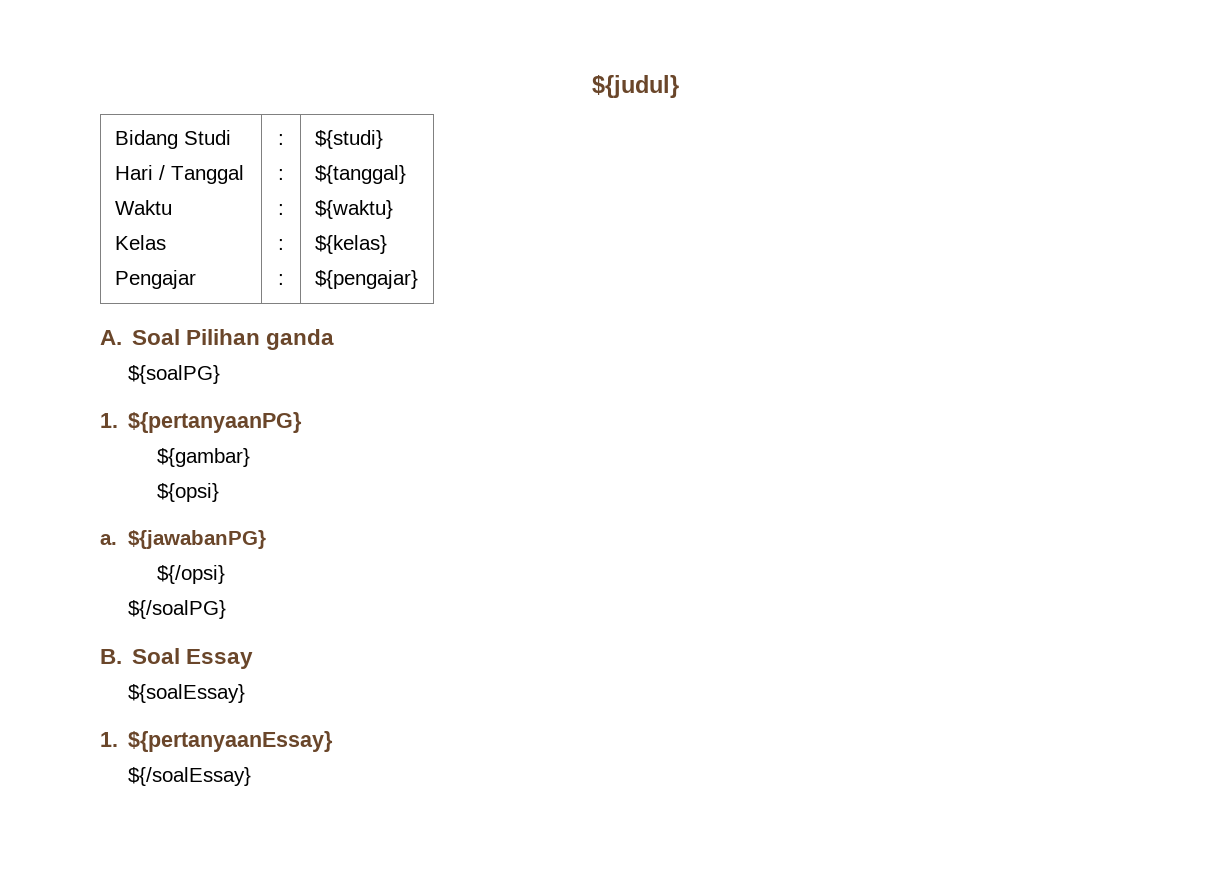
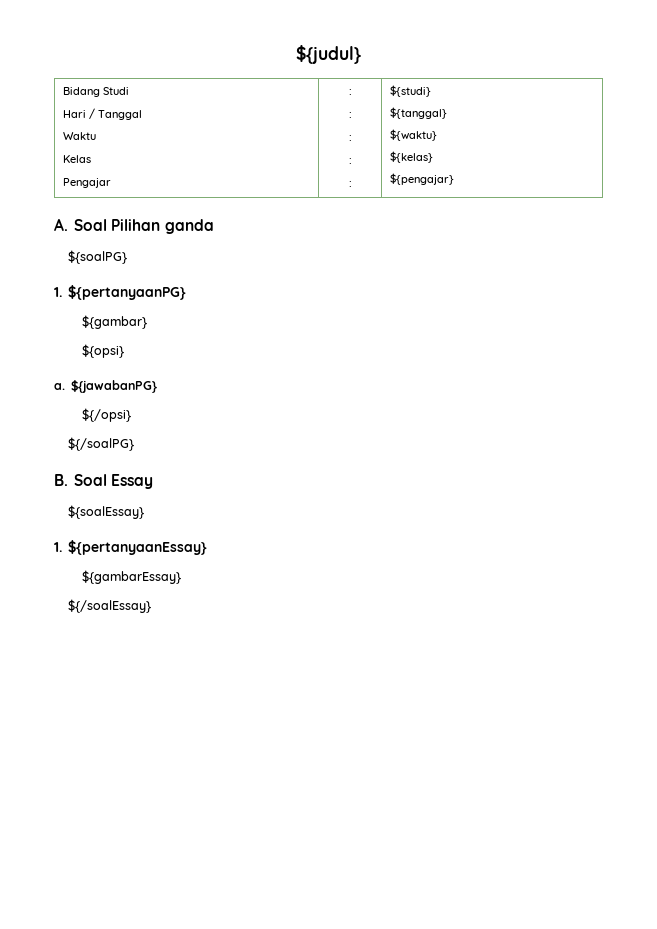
+ ${gambarEssay}

